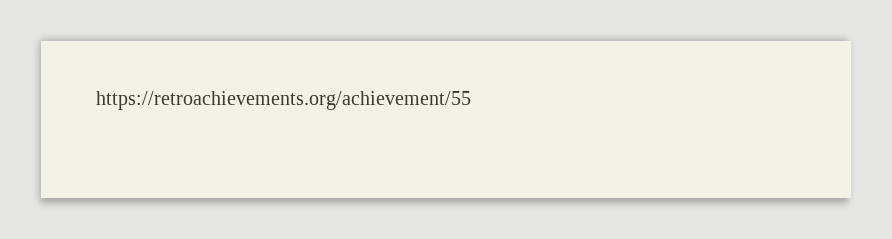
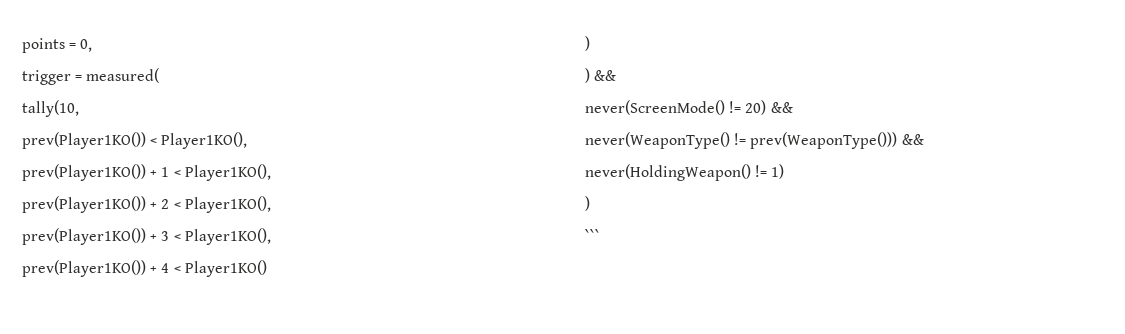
- https://retroachievements.org/achievement/55
+ points = 0,
+ trigger = measured(
+ tally(10,
+ prev(Player1KO()) < Player1KO(),
+ prev(Player1KO()) + 1 < Player1KO(),
+ prev(Player1KO()) + 2 < Player1KO(),
+ prev(Player1KO()) + 3 < Player1KO(),
+ prev(Player1KO()) + 4 < Player1KO()
+ )
+ ) &&
+ never(ScreenMode() != 20) &&
+ never(WeaponType() != prev(WeaponType())) &&
+ never(HoldingWeapon() != 1)
+ )
+ ```

